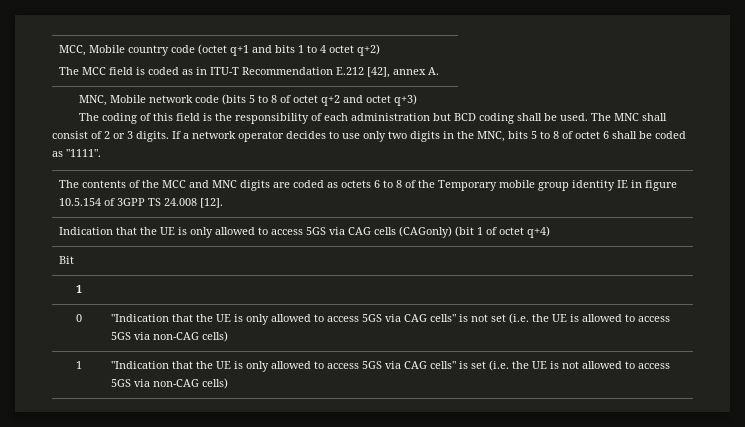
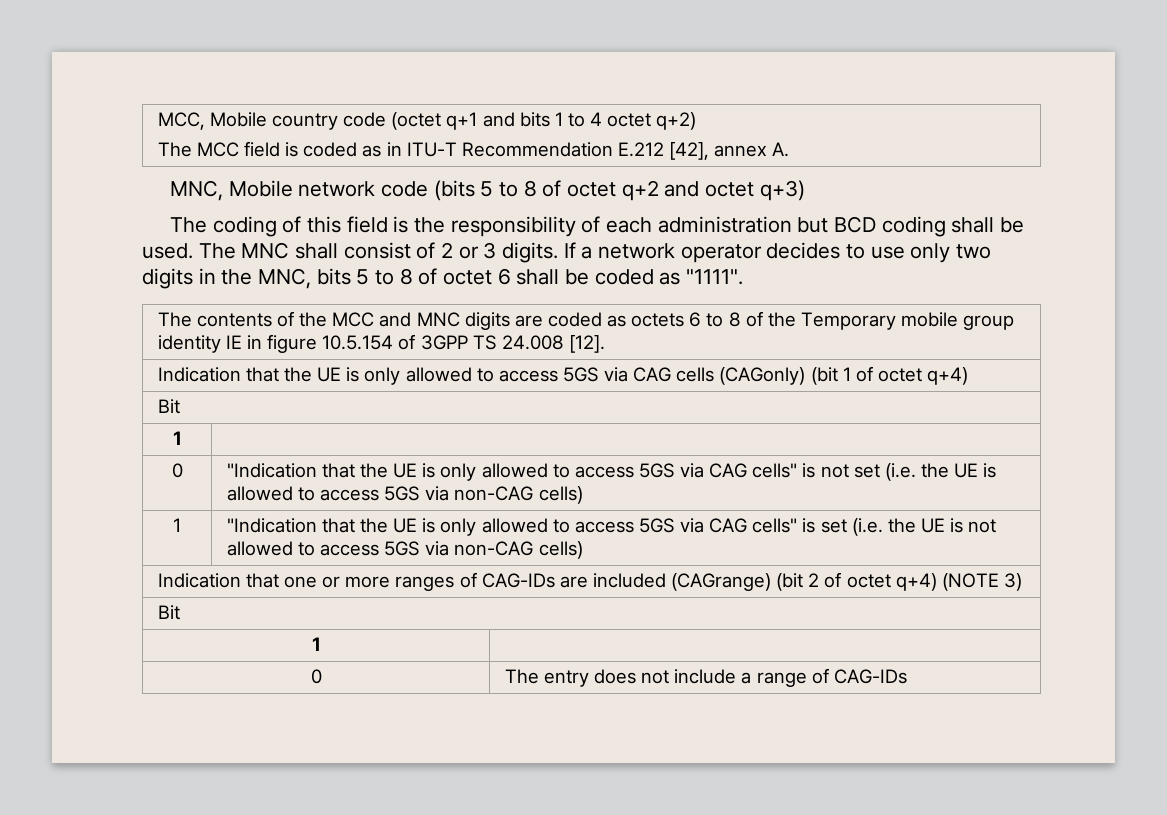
+ Indication that one or more ranges of CAG-IDs are included (CAGrange) (bit 2 of octet q+4) (NOTE 3)
+ Bit
+ 1 |
+ 0 | The entry does not include a range of CAG-IDs

